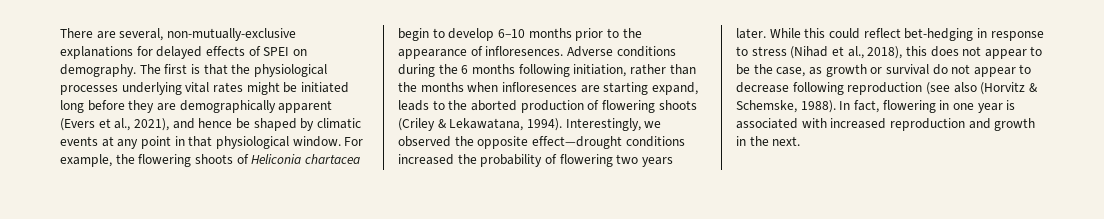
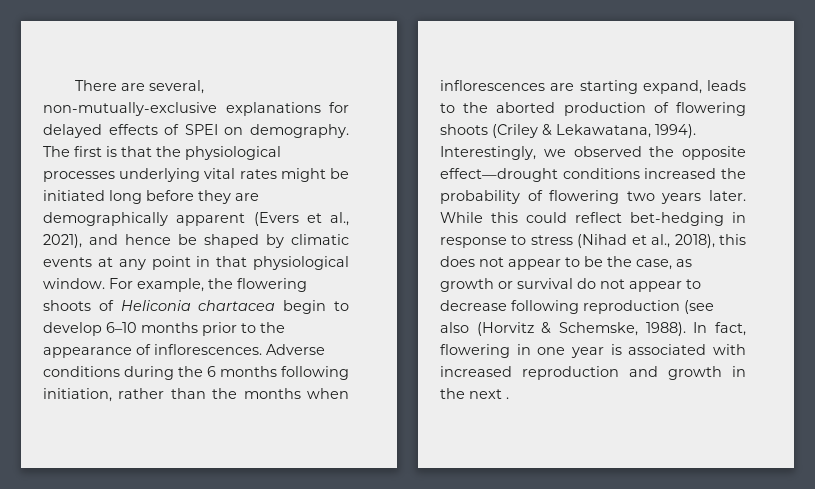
- For example, the flowering shoots of Heliconia chartacea begin to develop 6–10 months prior to the appearance of infloresences.
+ For example, the flowering shoots of Heliconia chartacea begin to develop 6–10 months prior to the appearance of inflorescences.
- Adverse conditions during the 6 months following initiation, rather than the months when infloresences are starting expand, leads to the aborted production of flowering shoots (Criley & Lekawatana, 1994).
+ Adverse conditions during the 6 months following initiation, rather than the months when inflorescences are starting expand, leads to the aborted production of flowering shoots (Criley & Lekawatana, 1994).
- In fact, flowering in one year is associated with increased reproduction and growth in the next.
+ In fact, flowering in one year is associated with increased reproduction and growth in the next .

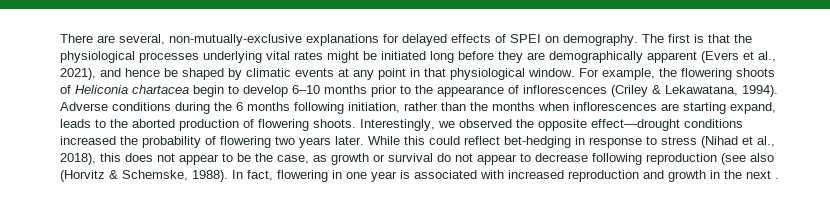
- For example, the flowering shoots of Heliconia chartacea begin to develop 6–10 months prior to the appearance of inflorescences.
+ For example, the flowering shoots of Heliconia chartacea begin to develop 6–10 months prior to the appearance of inflorescences (Criley & Lekawatana, 1994).
- Adverse conditions during the 6 months following initiation, rather than the months when inflorescences are starting expand, leads to the aborted production of flowering shoots (Criley & Lekawatana, 1994).
+ Adverse conditions during the 6 months following initiation, rather than the months when inflorescences are starting expand, leads to the aborted production of flowering shoots.

